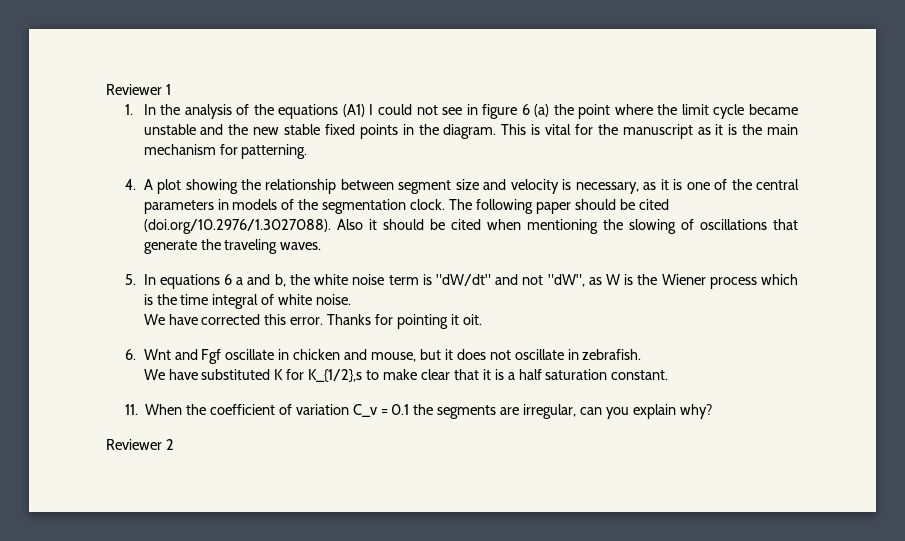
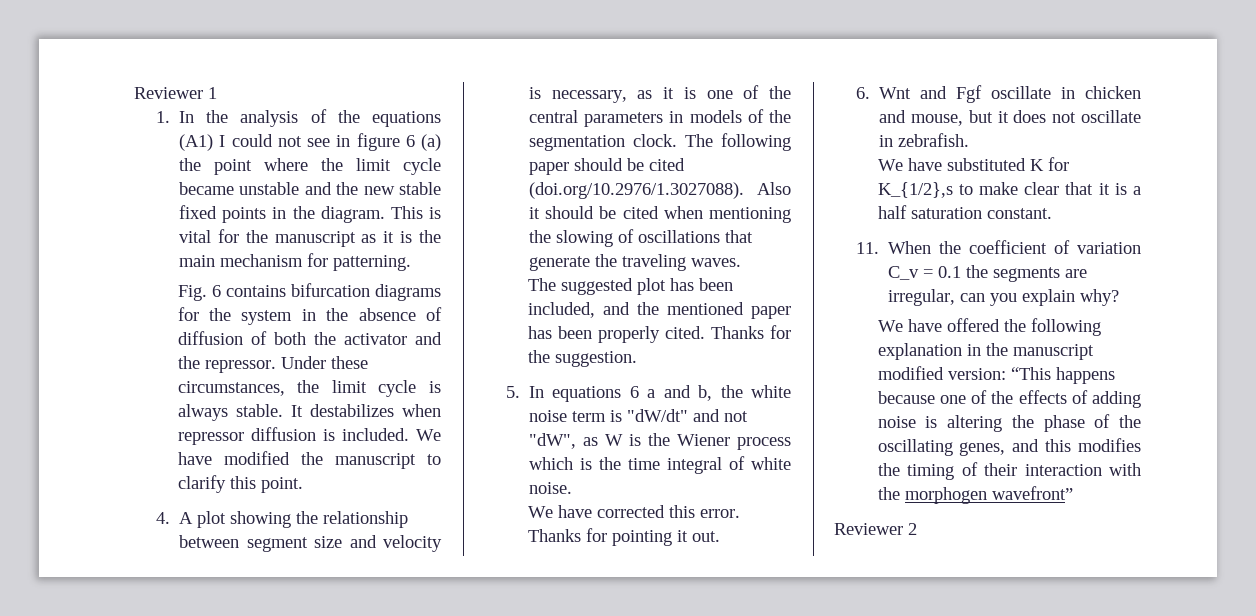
+ Fig. 6 contains bifurcation diagrams for the system in the absence of diffusion of both the activator and the repressor. Under these circumstances, the limit cycle is always stable. It destabilizes when repressor diffusion is included. We have modified the manuscript to clarify this point.
+ The suggested plot has been included, and the mentioned paper has been properly cited. Thanks for the suggestion.
- Thanks for pointing it oit.
+ Thanks for pointing it out.
+ We have offered the following explanation in the manuscript modified version: “This happens because one of the effects of adding noise is altering the phase of the oscillating genes, and this modifies the timing of their interaction with the morphogen wavefront”

